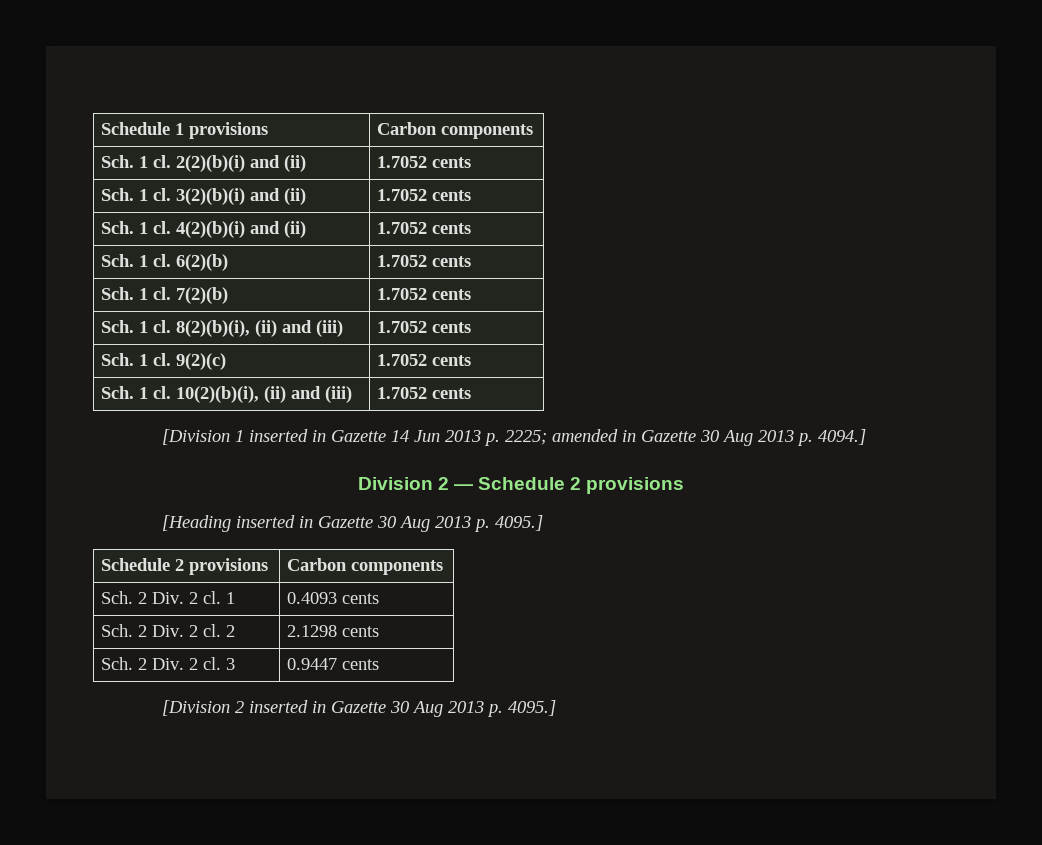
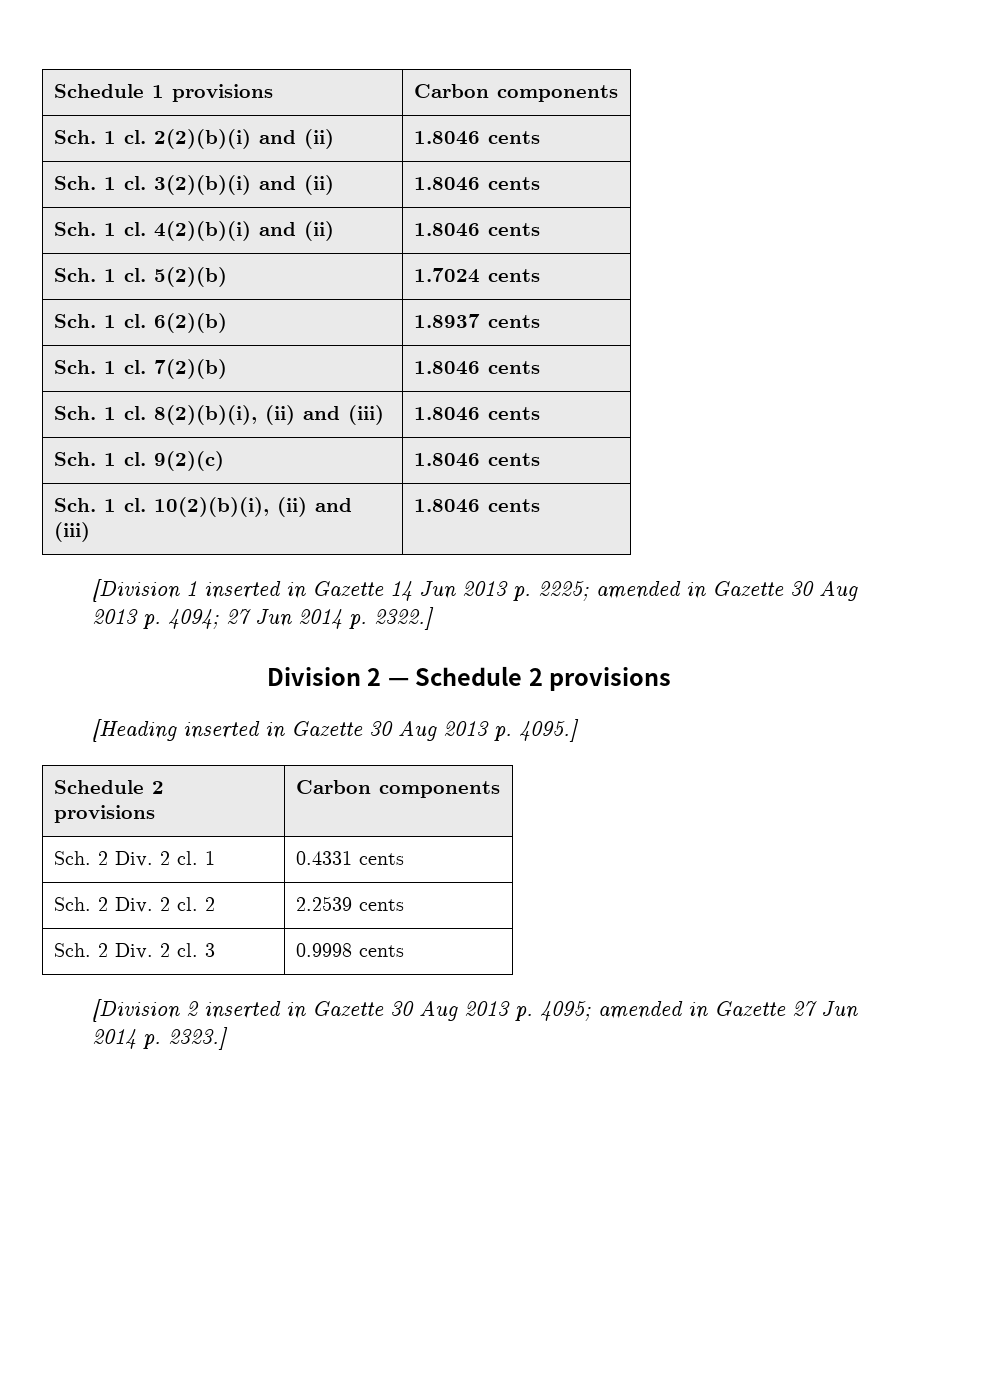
- Sch. 1 cl. 2(2)(b)(i) and (ii) | 1.7052 cents
+ Sch. 1 cl. 2(2)(b)(i) and (ii) | 1.8046 cents
- Sch. 1 cl. 3(2)(b)(i) and (ii) | 1.7052 cents
+ Sch. 1 cl. 3(2)(b)(i) and (ii) | 1.8046 cents
- Sch. 1 cl. 4(2)(b)(i) and (ii) | 1.7052 cents
+ Sch. 1 cl. 4(2)(b)(i) and (ii) | 1.8046 cents
+ Sch. 1 cl. 5(2)(b) | 1.7024 cents
- Sch. 1 cl. 6(2)(b) | 1.7052 cents
+ Sch. 1 cl. 6(2)(b) | 1.8937 cents
- Sch. 1 cl. 7(2)(b) | 1.7052 cents
+ Sch. 1 cl. 7(2)(b) | 1.8046 cents
- Sch. 1 cl. 8(2)(b)(i), (ii) and (iii) | 1.7052 cents
+ Sch. 1 cl. 8(2)(b)(i), (ii) and (iii) | 1.8046 cents
- Sch. 1 cl. 9(2)(c) | 1.7052 cents
+ Sch. 1 cl. 9(2)(c) | 1.8046 cents
- Sch. 1 cl. 10(2)(b)(i), (ii) and (iii) | 1.7052 cents
+ Sch. 1 cl. 10(2)(b)(i), (ii) and (iii) | 1.8046 cents
- [Division 1 inserted in Gazette 14 Jun 2013 p. 2225; amended in Gazette 30 Aug 2013 p. 4094.]
+ [Division 1 inserted in Gazette 14 Jun 2013 p. 2225; amended in Gazette 30 Aug 2013 p. 4094; 27 Jun 2014 p. 2322.]
- Sch. 2 Div. 2 cl. 1 | 0.4093 cents
+ Sch. 2 Div. 2 cl. 1 | 0.4331 cents
- Sch. 2 Div. 2 cl. 2 | 2.1298 cents
+ Sch. 2 Div. 2 cl. 2 | 2.2539 cents
- Sch. 2 Div. 2 cl. 3 | 0.9447 cents
+ Sch. 2 Div. 2 cl. 3 | 0.9998 cents
- [Division 2 inserted in Gazette 30 Aug 2013 p. 4095.]
+ [Division 2 inserted in Gazette 30 Aug 2013 p. 4095; amended in Gazette 27 Jun 2014 p. 2323.]

